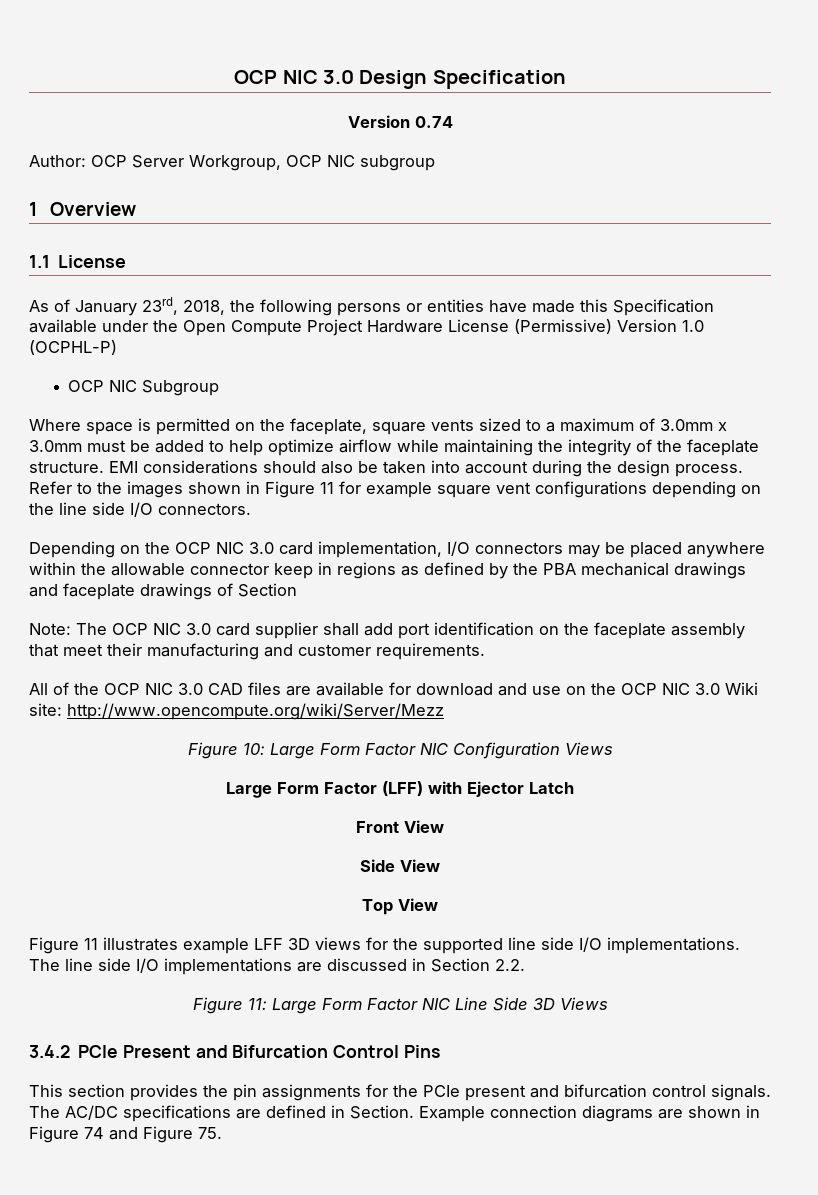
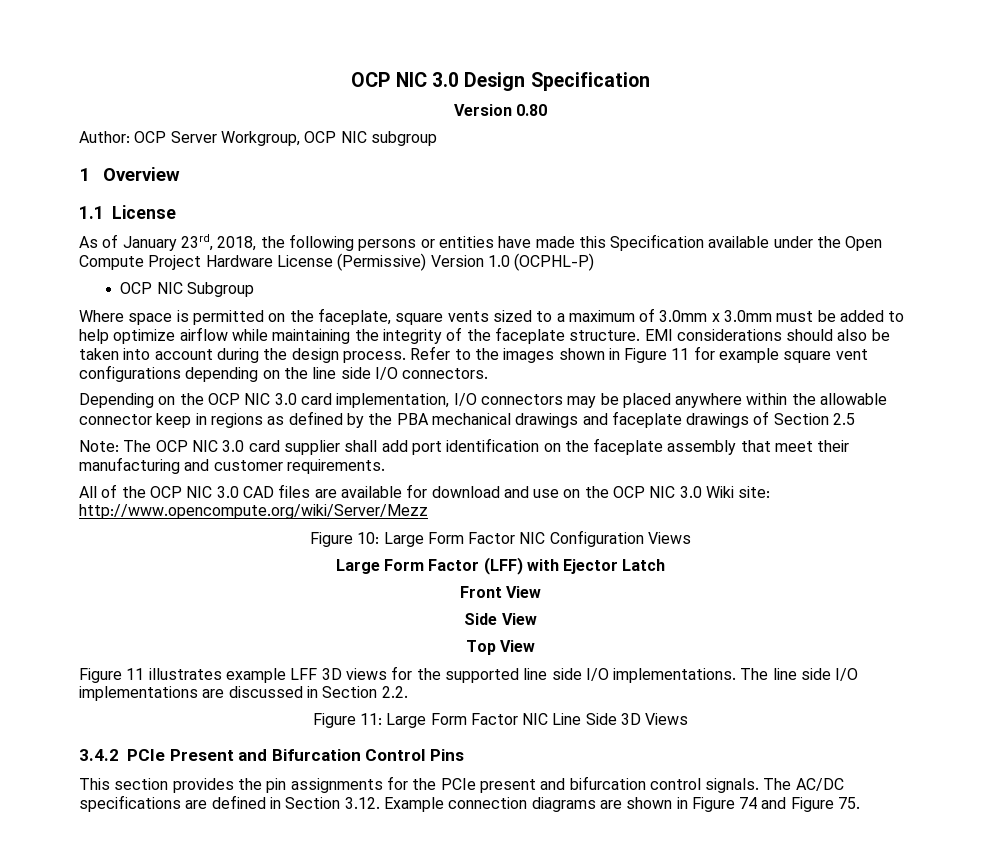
- Version 0.74
+ Version 0.80
- Depending on the OCP NIC 3.0 card implementation, I/O connectors may be placed anywhere within the allowable connector keep in regions as defined by the PBA mechanical drawings and faceplate drawings of Section
+ Depending on the OCP NIC 3.0 card implementation, I/O connectors may be placed anywhere within the allowable connector keep in regions as defined by the PBA mechanical drawings and faceplate drawings of Section 2.5
- The AC/DC specifications are defined in Section. Example connection diagrams are shown in Figure 74 and Figure 75.
+ The AC/DC specifications are defined in Section 3.12. Example connection diagrams are shown in Figure 74 and Figure 75.

